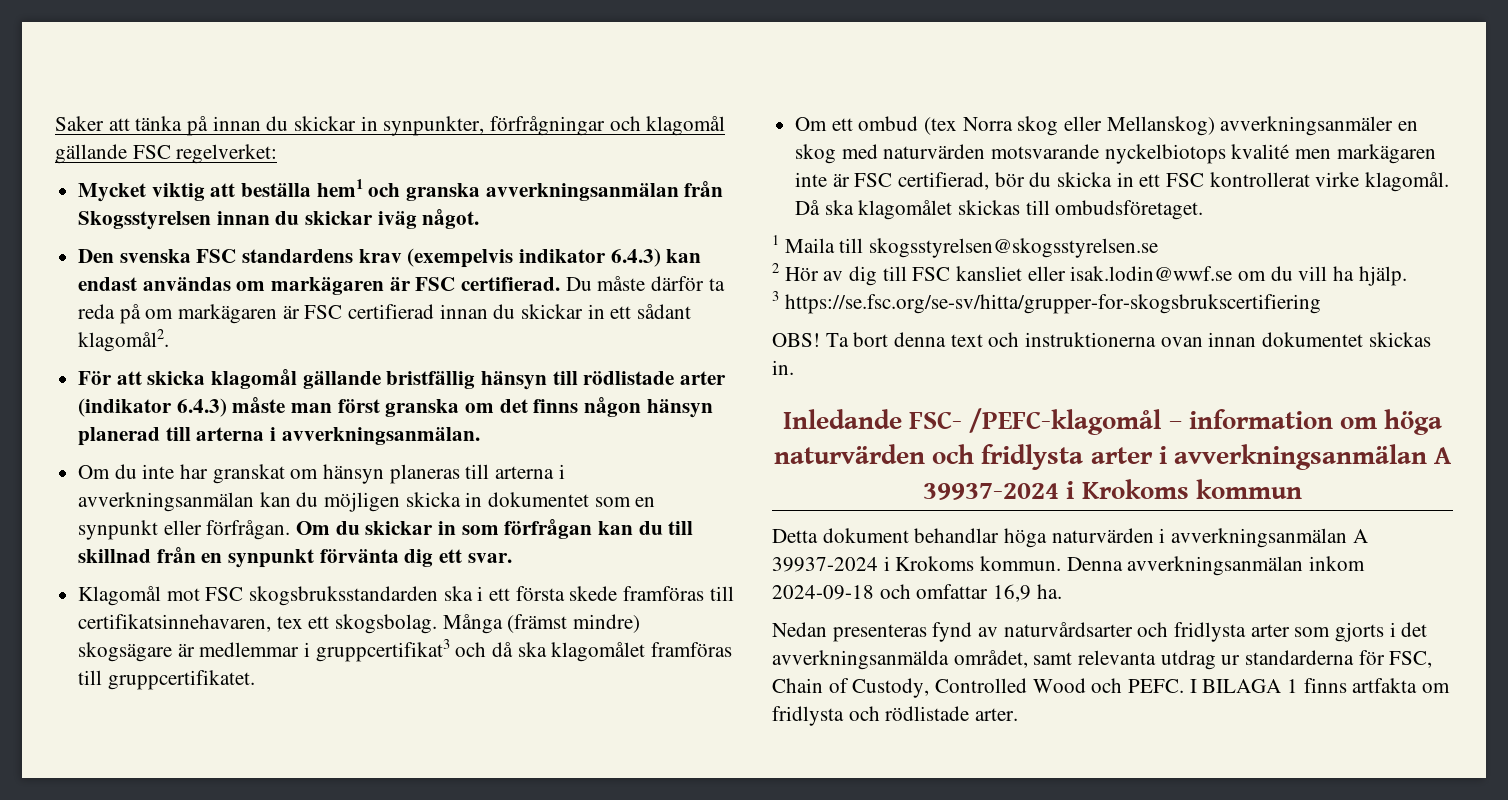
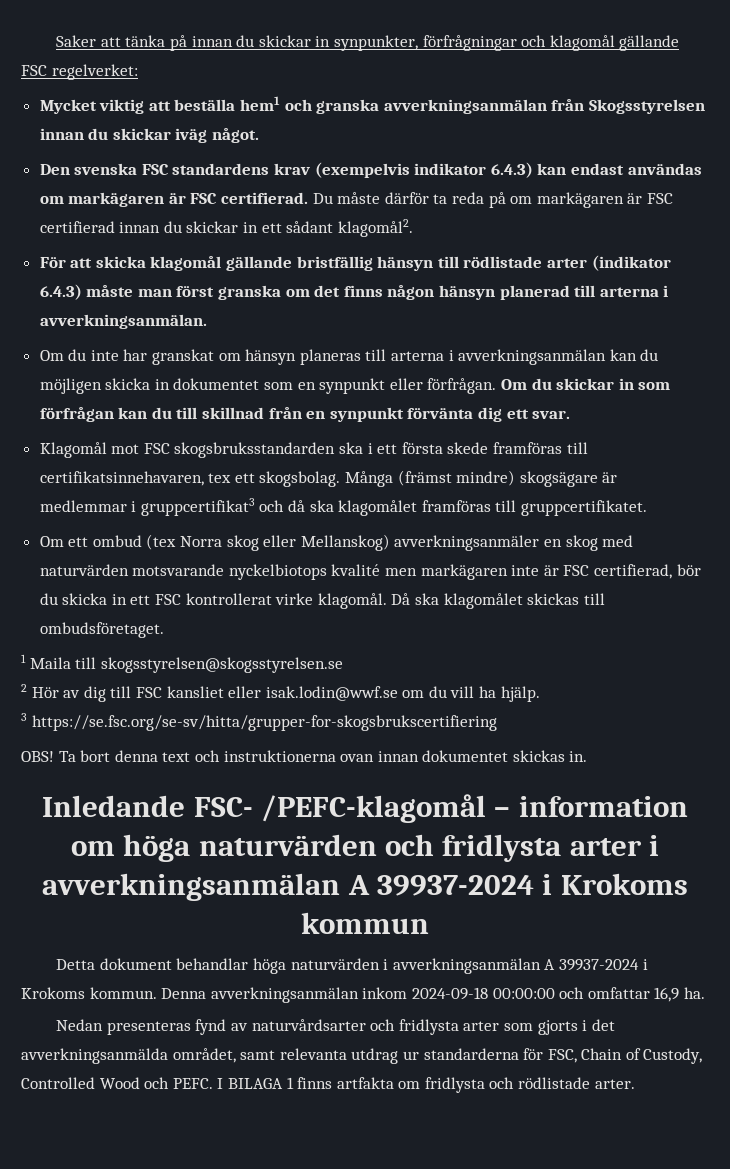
- Denna avverkningsanmälan inkom 2024-09-18 och omfattar 16,9 ha.
+ Denna avverkningsanmälan inkom 2024-09-18 00:00:00 och omfattar 16,9 ha.

